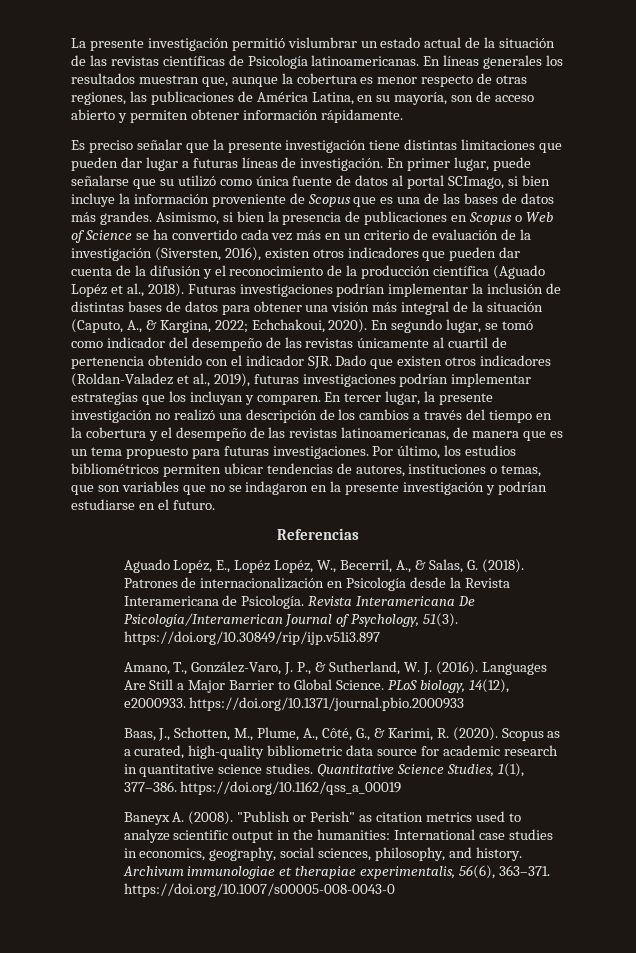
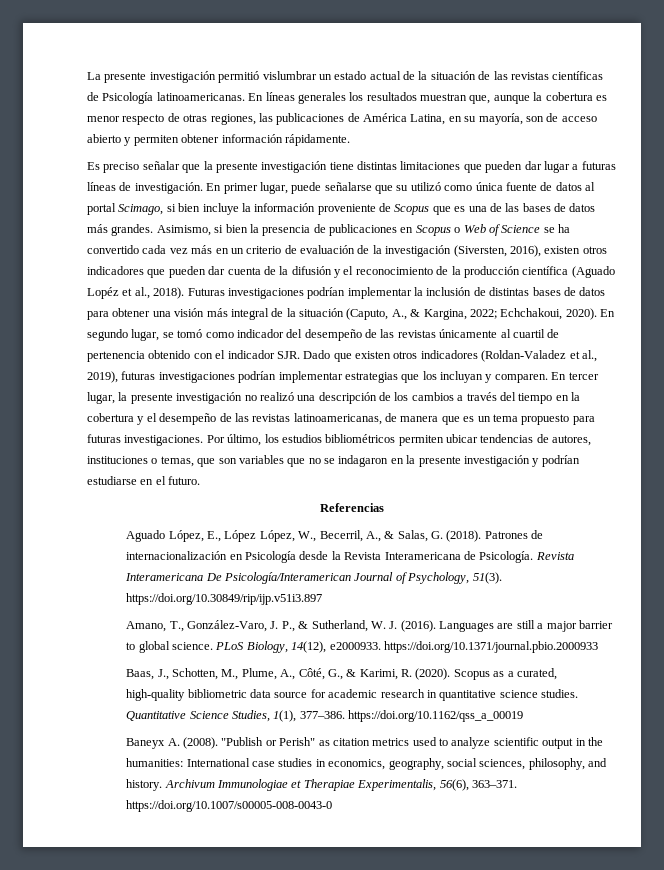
- En primer lugar, puede señalarse que su utilizó como única fuente de datos al portal SCImago, si bien incluye la información proveniente de Scopus que es una de las bases de datos más grandes.
+ En primer lugar, puede señalarse que su utilizó como única fuente de datos al portal Scimago, si bien incluye la información proveniente de Scopus que es una de las bases de datos más grandes.
- Aguado Lopéz, E., Lopéz Lopéz, W., Becerril, A., & Salas, G. (2018).
+ Aguado López, E., López López, W., Becerril, A., & Salas, G. (2018).
- Languages Are Still a Major Barrier to Global Science. PLoS biology, 14(12), e2000933. https://doi.org/10.1371/journal.pbio.2000933
+ Languages are still a major barrier to global science. PLoS Biology, 14(12), e2000933. https://doi.org/10.1371/journal.pbio.2000933
- Archivum immunologiae et therapiae experimentalis, 56(6), 363–371. https://doi.org/10.1007/s00005-008-0043-0
+ Archivum Immunologiae et Therapiae Experimentalis, 56(6), 363–371. https://doi.org/10.1007/s00005-008-0043-0

